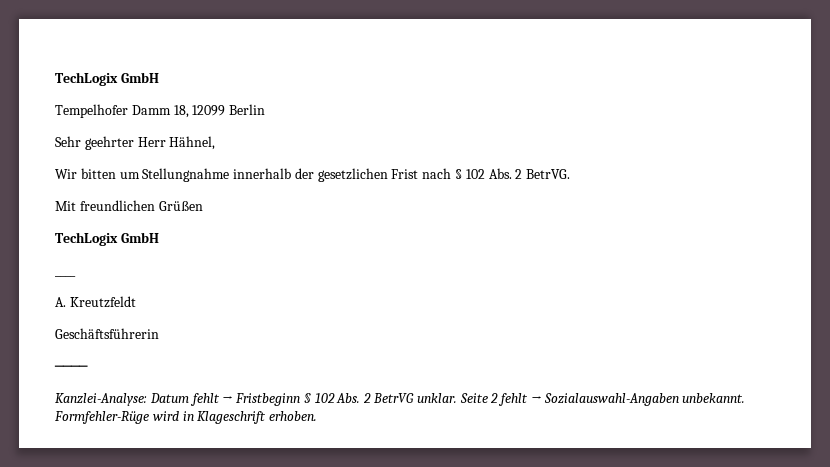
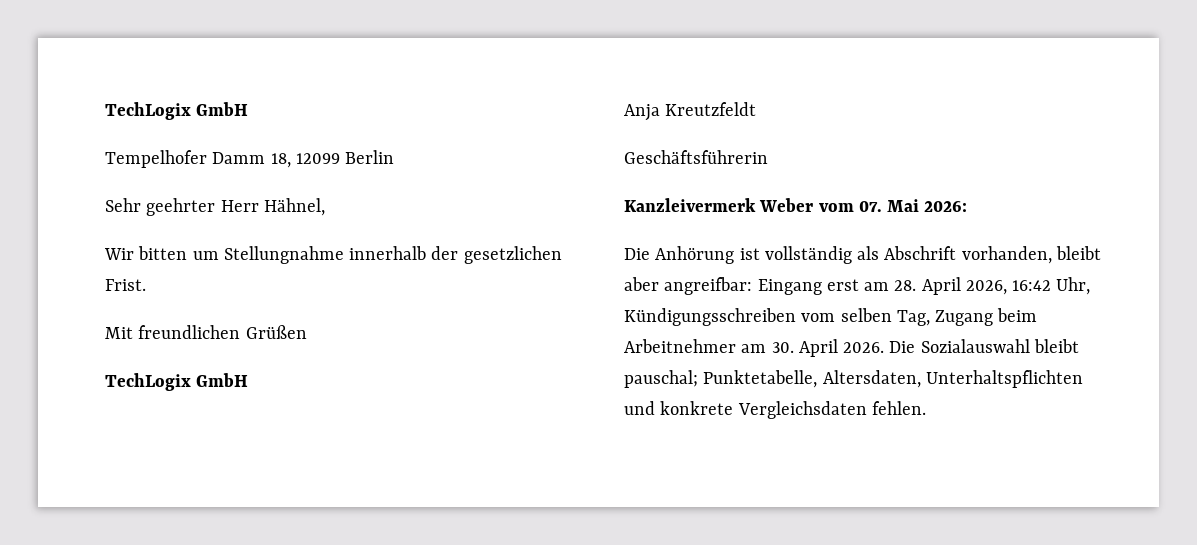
- Wir bitten um Stellungnahme innerhalb der gesetzlichen Frist nach § 102 Abs. 2 BetrVG.
+ Wir bitten um Stellungnahme innerhalb der gesetzlichen Frist.
- ____
- A. Kreutzfeldt
+ Anja Kreutzfeldt
- ────
- Kanzlei-Analyse: Datum fehlt → Fristbeginn § 102 Abs. 2 BetrVG unklar. Seite 2 fehlt → Sozialauswahl-Angaben unbekannt. Formfehler-Rüge wird in Klageschrift erhoben.
+ Kanzleivermerk Weber vom 07. Mai 2026:
+ Die Anhörung ist vollständig als Abschrift vorhanden, bleibt aber angreifbar: Eingang erst am 28. April 2026, 16:42 Uhr, Kündigungsschreiben vom selben Tag, Zugang beim Arbeitnehmer am 30. April 2026. Die Sozialauswahl bleibt pauschal; Punktetabelle, Altersdaten, Unterhaltspflichten und konkrete Vergleichsdaten fehlen.

